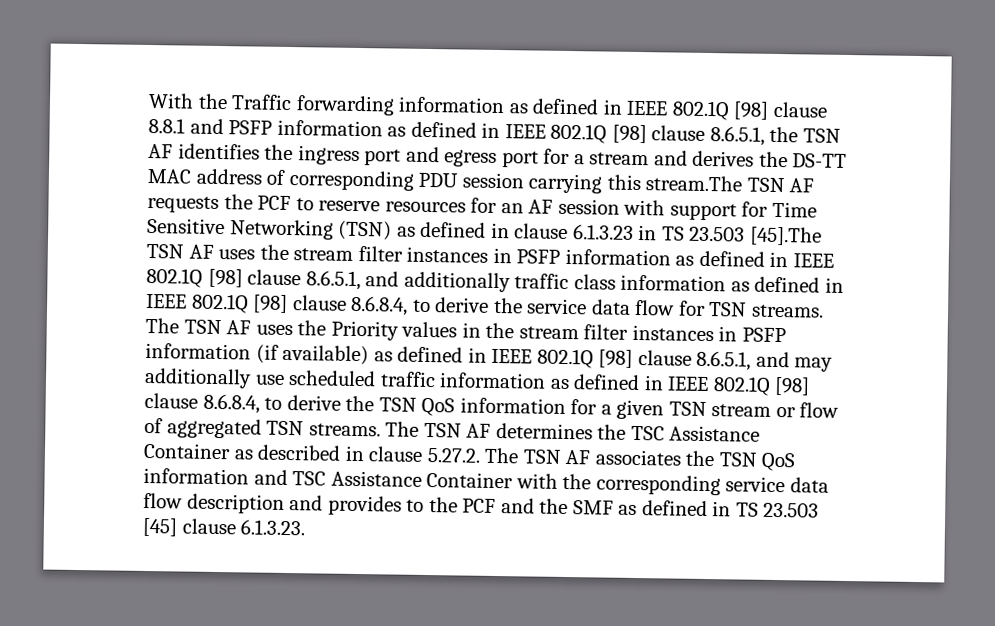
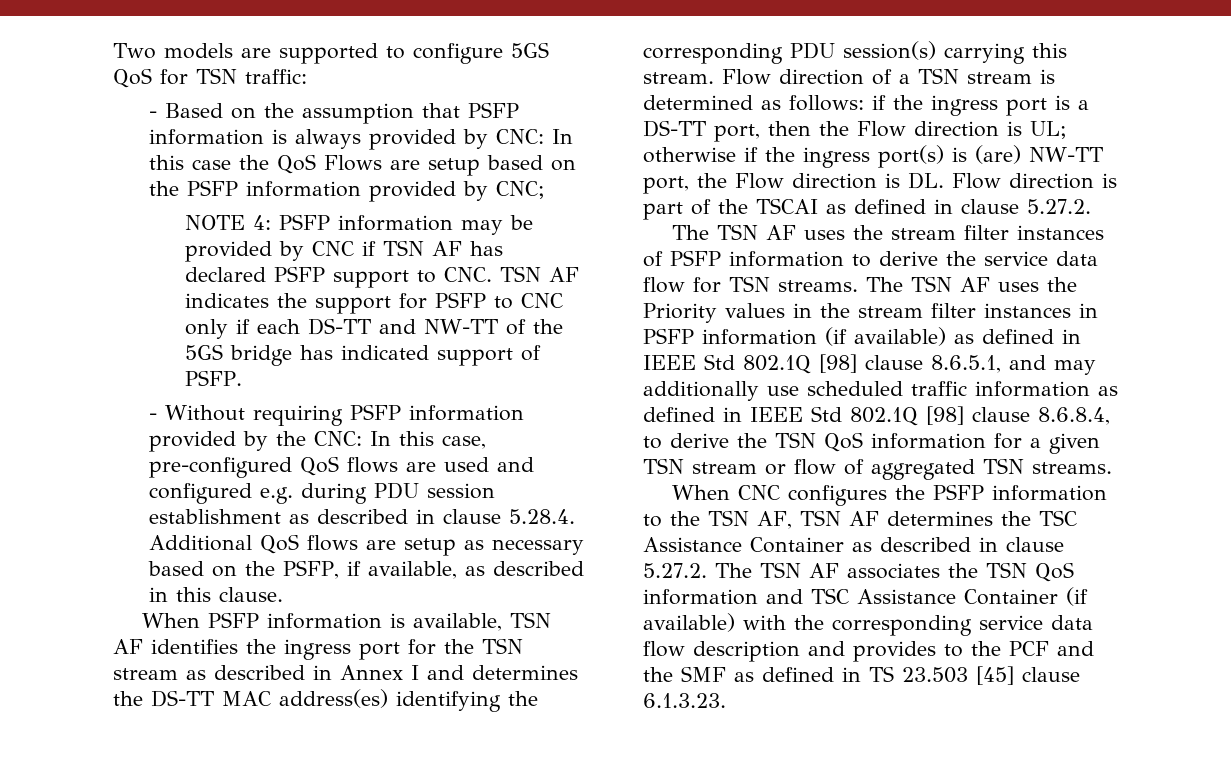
- With the Traffic forwarding information as defined in IEEE 802.1Q [98] clause 8.8.1 and PSFP information as defined in IEEE 802.1Q [98] clause 8.6.5.1, the TSN AF identifies the ingress port and egress port for a stream and derives the DS-TT MAC address of corresponding PDU session carrying this stream.The TSN AF requests the PCF to reserve resources for an AF session with support for Time Sensitive Networking (TSN) as defined in clause 6.1.3.23 in TS 23.503 [45].The TSN AF uses the stream filter instances in PSFP information as defined in IEEE 802.1Q [98] clause 8.6.5.1, and additionally traffic class information as defined in IEEE 802.1Q [98] clause 8.6.8.4, to derive the service data flow for TSN streams.
+ Two models are supported to configure 5GS QoS for TSN traffic:
+ - Based on the assumption that PSFP information is always provided by CNC: In this case the QoS Flows are setup based on the PSFP information provided by CNC;
+ NOTE 4: PSFP information may be provided by CNC if TSN AF has declared PSFP support to CNC. TSN AF indicates the support for PSFP to CNC only if each DS-TT and NW-TT of the 5GS bridge has indicated support of PSFP.
+ - Without requiring PSFP information provided by the CNC: In this case, pre-configured QoS flows are used and configured e.g. during PDU session establishment as described in clause 5.28.4. Additional QoS flows are setup as necessary based on the PSFP, if available, as described in this clause.
+ When PSFP information is available, TSN AF identifies the ingress port for the TSN stream as described in Annex I and determines the DS-TT MAC address(es) identifying the corresponding PDU session(s) carrying this stream. Flow direction of a TSN stream is determined as follows: if the ingress port is a DS-TT port, then the Flow direction is UL; otherwise if the ingress port(s) is (are) NW-TT port, the Flow direction is DL. Flow direction is part of the TSCAI as defined in clause 5.27.2.
+ The TSN AF uses the stream filter instances of PSFP information to derive the service data flow for TSN streams.
- The TSN AF uses the Priority values in the stream filter instances in PSFP information (if available) as defined in IEEE 802.1Q [98] clause 8.6.5.1, and may additionally use scheduled traffic information as defined in IEEE 802.1Q [98] clause 8.6.8.4, to derive the TSN QoS information for a given TSN stream or flow of aggregated TSN streams. The TSN AF determines the TSC Assistance Container as described in clause 5.27.2. The TSN AF associates the TSN QoS information and TSC Assistance Container with the corresponding service data flow description and provides to the PCF and the SMF as defined in TS 23.503 [45] clause 6.1.3.23.
+ The TSN AF uses the Priority values in the stream filter instances in PSFP information (if available) as defined in IEEE Std 802.1Q [98] clause 8.6.5.1, and may additionally use scheduled traffic information as defined in IEEE Std 802.1Q [98] clause 8.6.8.4, to derive the TSN QoS information for a given TSN stream or flow of aggregated TSN streams.
+ When CNC configures the PSFP information to the TSN AF, TSN AF determines the TSC Assistance Container as described in clause 5.27.2. The TSN AF associates the TSN QoS information and TSC Assistance Container (if available) with the corresponding service data flow description and provides to the PCF and the SMF as defined in TS 23.503 [45] clause 6.1.3.23.

